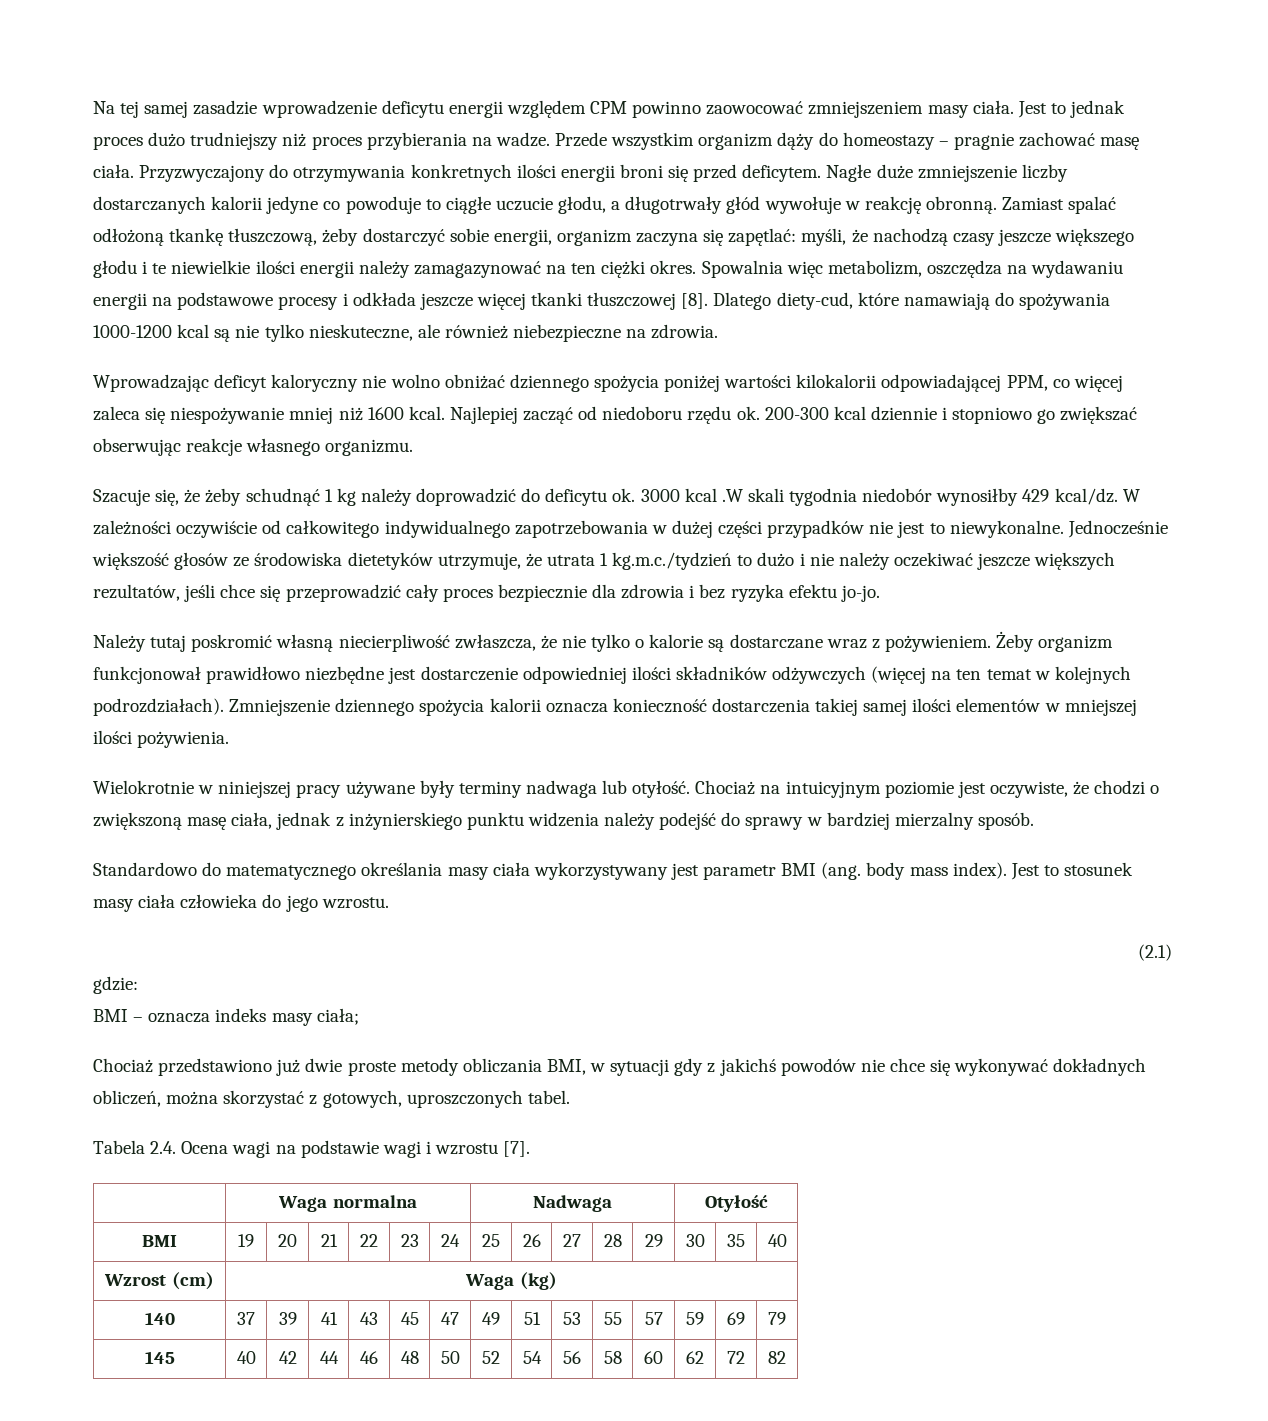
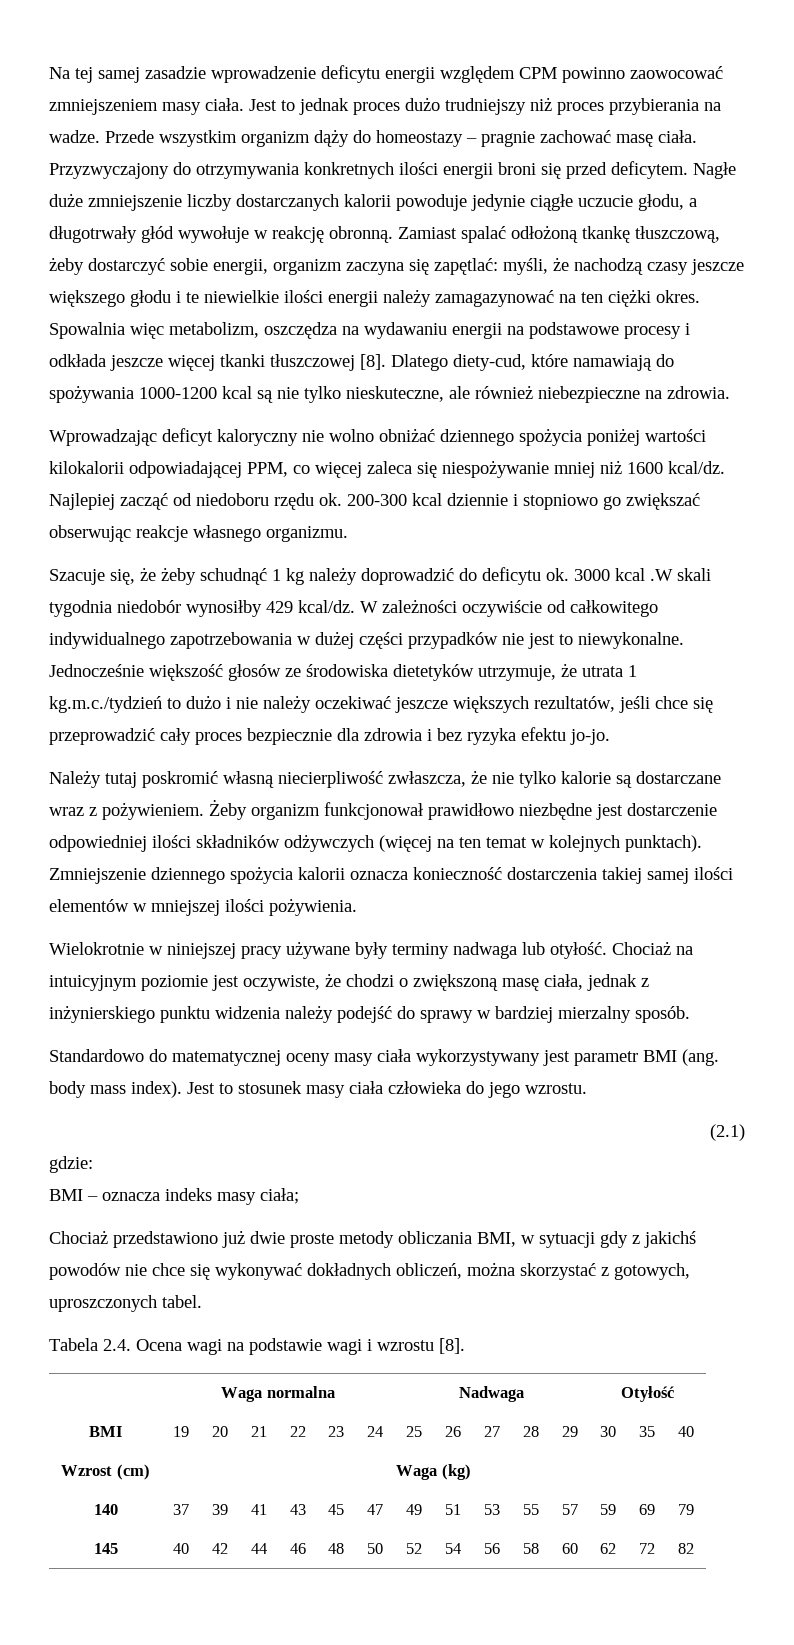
- Nagłe duże zmniejszenie liczby dostarczanych kalorii jedyne co powoduje to ciągłe uczucie głodu, a długotrwały głód wywołuje w reakcję obronną.
+ Nagłe duże zmniejszenie liczby dostarczanych kalorii powoduje jedynie ciągłe uczucie głodu, a długotrwały głód wywołuje w reakcję obronną.
- Wprowadzając deficyt kaloryczny nie wolno obniżać dziennego spożycia poniżej wartości kilokalorii odpowiadającej PPM, co więcej zaleca się niespożywanie mniej niż 1600 kcal.
+ Wprowadzając deficyt kaloryczny nie wolno obniżać dziennego spożycia poniżej wartości kilokalorii odpowiadającej PPM, co więcej zaleca się niespożywanie mniej niż 1600 kcal/dz.
- Należy tutaj poskromić własną niecierpliwość zwłaszcza, że nie tylko o kalorie są dostarczane wraz z pożywieniem.
+ Należy tutaj poskromić własną niecierpliwość zwłaszcza, że nie tylko kalorie są dostarczane wraz z pożywieniem.
- Żeby organizm funkcjonował prawidłowo niezbędne jest dostarczenie odpowiedniej ilości składników odżywczych (więcej na ten temat w kolejnych podrozdziałach).
+ Żeby organizm funkcjonował prawidłowo niezbędne jest dostarczenie odpowiedniej ilości składników odżywczych (więcej na ten temat w kolejnych punktach).
- Standardowo do matematycznego określania masy ciała wykorzystywany jest parametr BMI (ang. body mass index).
+ Standardowo do matematycznej oceny masy ciała wykorzystywany jest parametr BMI (ang. body mass index).
- Tabela 2.4. Ocena wagi na podstawie wagi i wzrostu [7].
+ Tabela 2.4. Ocena wagi na podstawie wagi i wzrostu [8].

